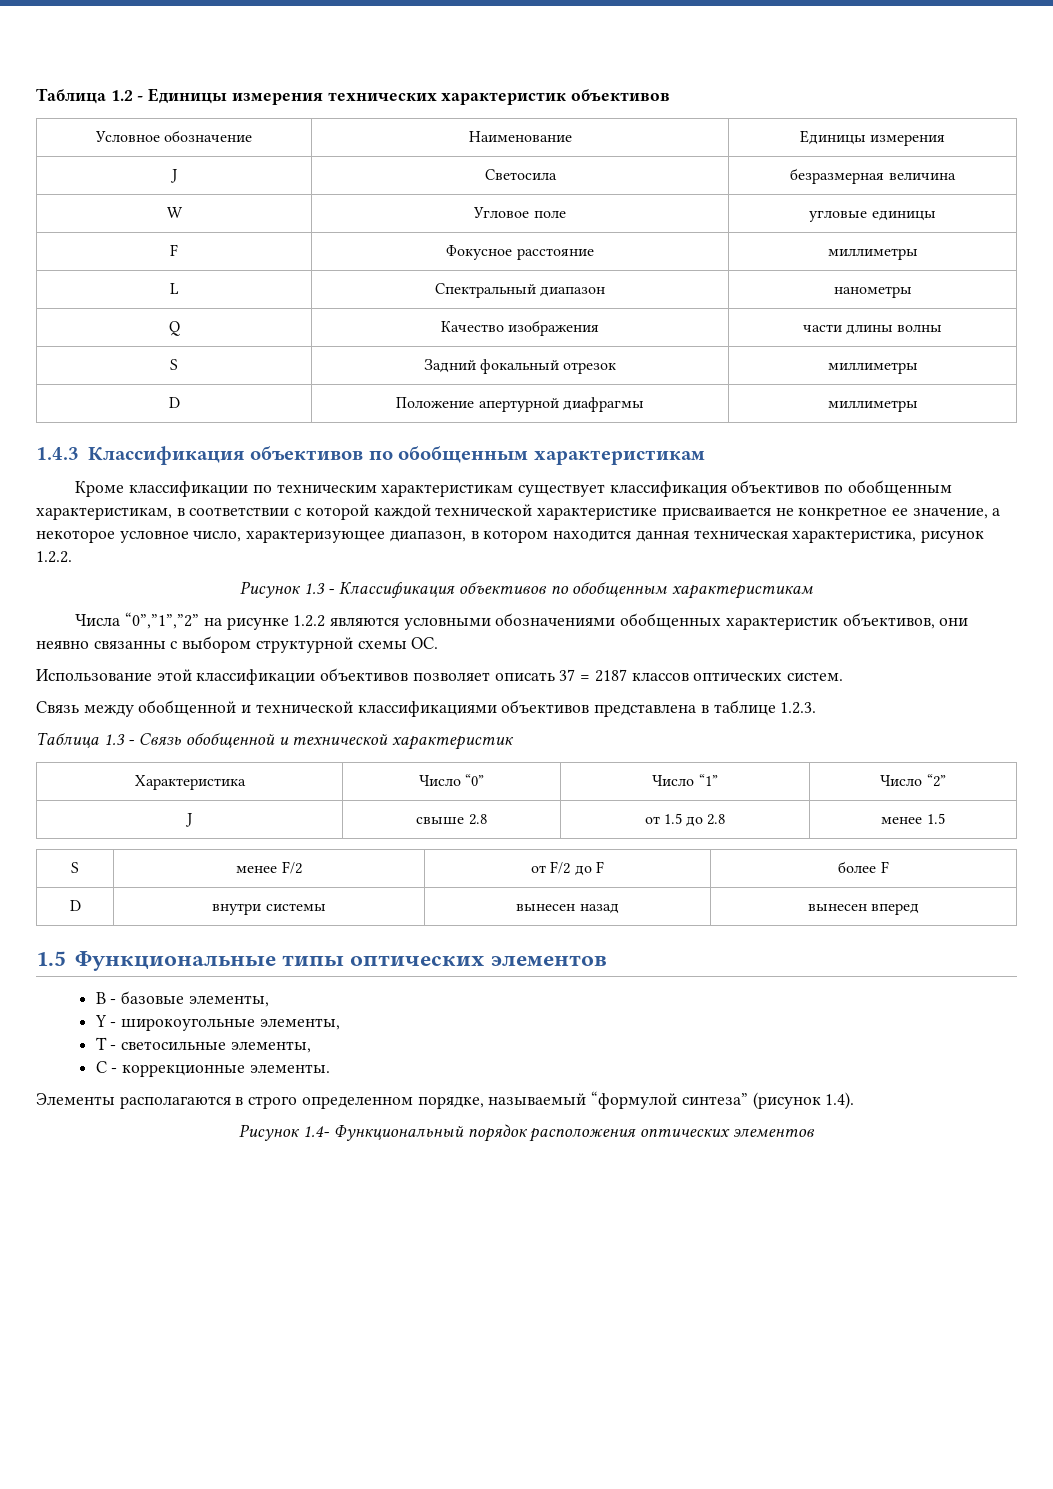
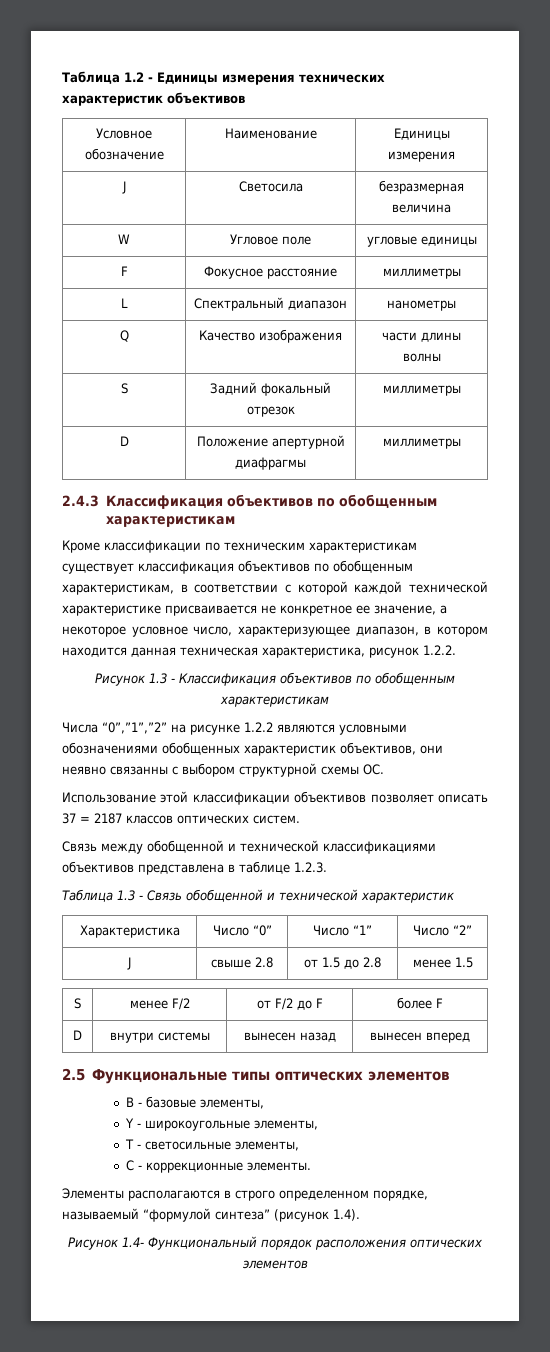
- 1.4.3 Классификация объективов по обобщенным характеристикам
+ 2.4.3 Классификация объективов по обобщенным характеристикам
- 1.5 Функциональные типы оптических элементов
+ 2.5 Функциональные типы оптических элементов

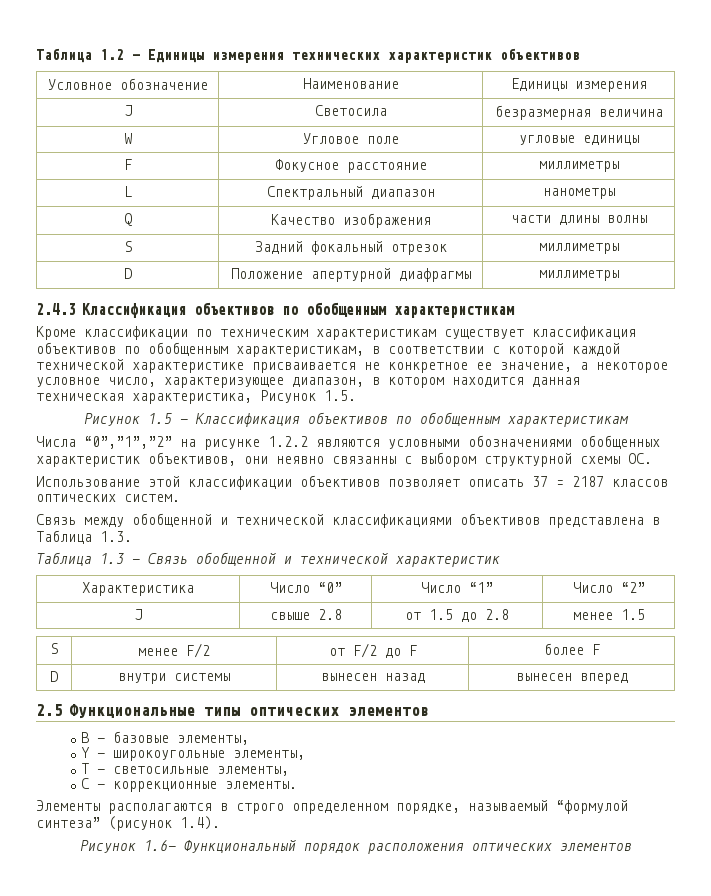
- Кроме классификации по техническим характеристикам существует классификация объективов по обобщенным характеристикам, в соответствии с которой каждой технической характеристике присваивается не конкретное ее значение, а некоторое условное число, характеризующее диапазон, в котором находится данная техническая характеристика, рисунок 1.2.2.
- Рисунок 1.3 - Классификация объективов по обобщенным характеристикам
+ Кроме классификации по техническим характеристикам существует классификация объективов по обобщенным характеристикам, в соответствии с которой каждой технической характеристике присваивается не конкретное ее значение, а некоторое условное число, характеризующее диапазон, в котором находится данная техническая характеристика, Рисунок 1.5.
+ Рисунок 1.5 - Классификация объективов по обобщенным характеристикам
- Связь между обобщенной и технической классификациями объективов представлена в таблице 1.2.3.
+ Связь между обобщенной и технической классификациями объективов представлена в Таблица 1.3.
- Рисунок 1.4- Функциональный порядок расположения оптических элементов
+ Рисунок 1.6- Функциональный порядок расположения оптических элементов

